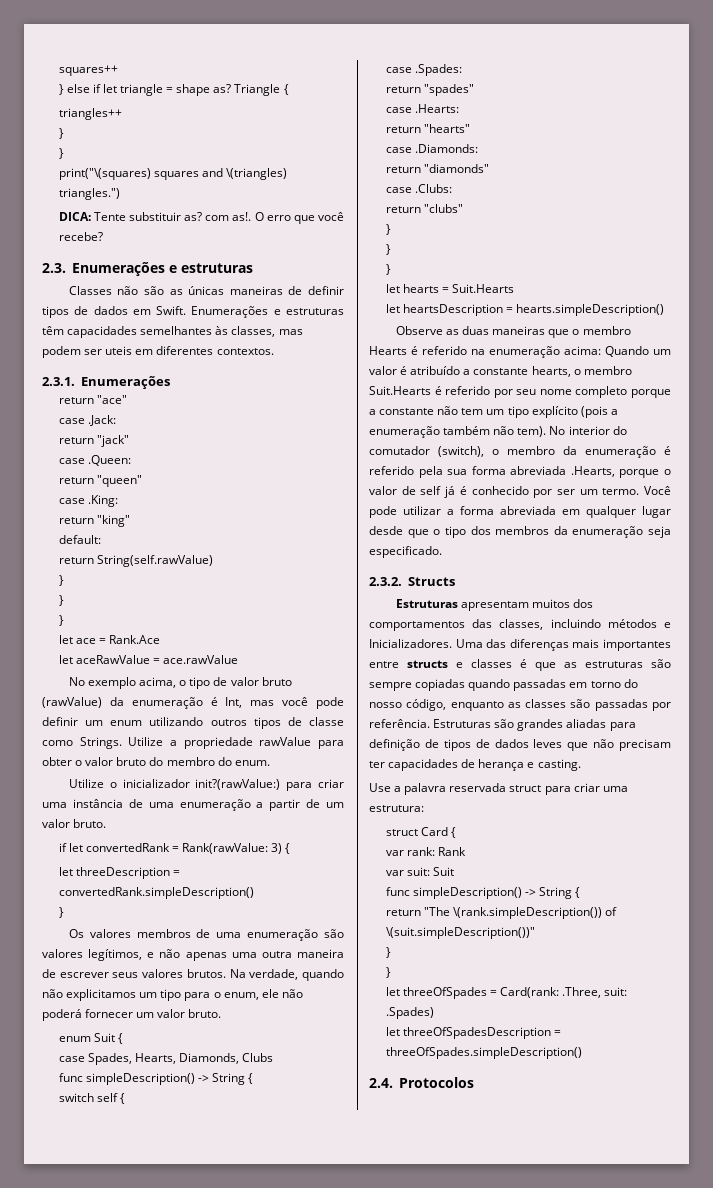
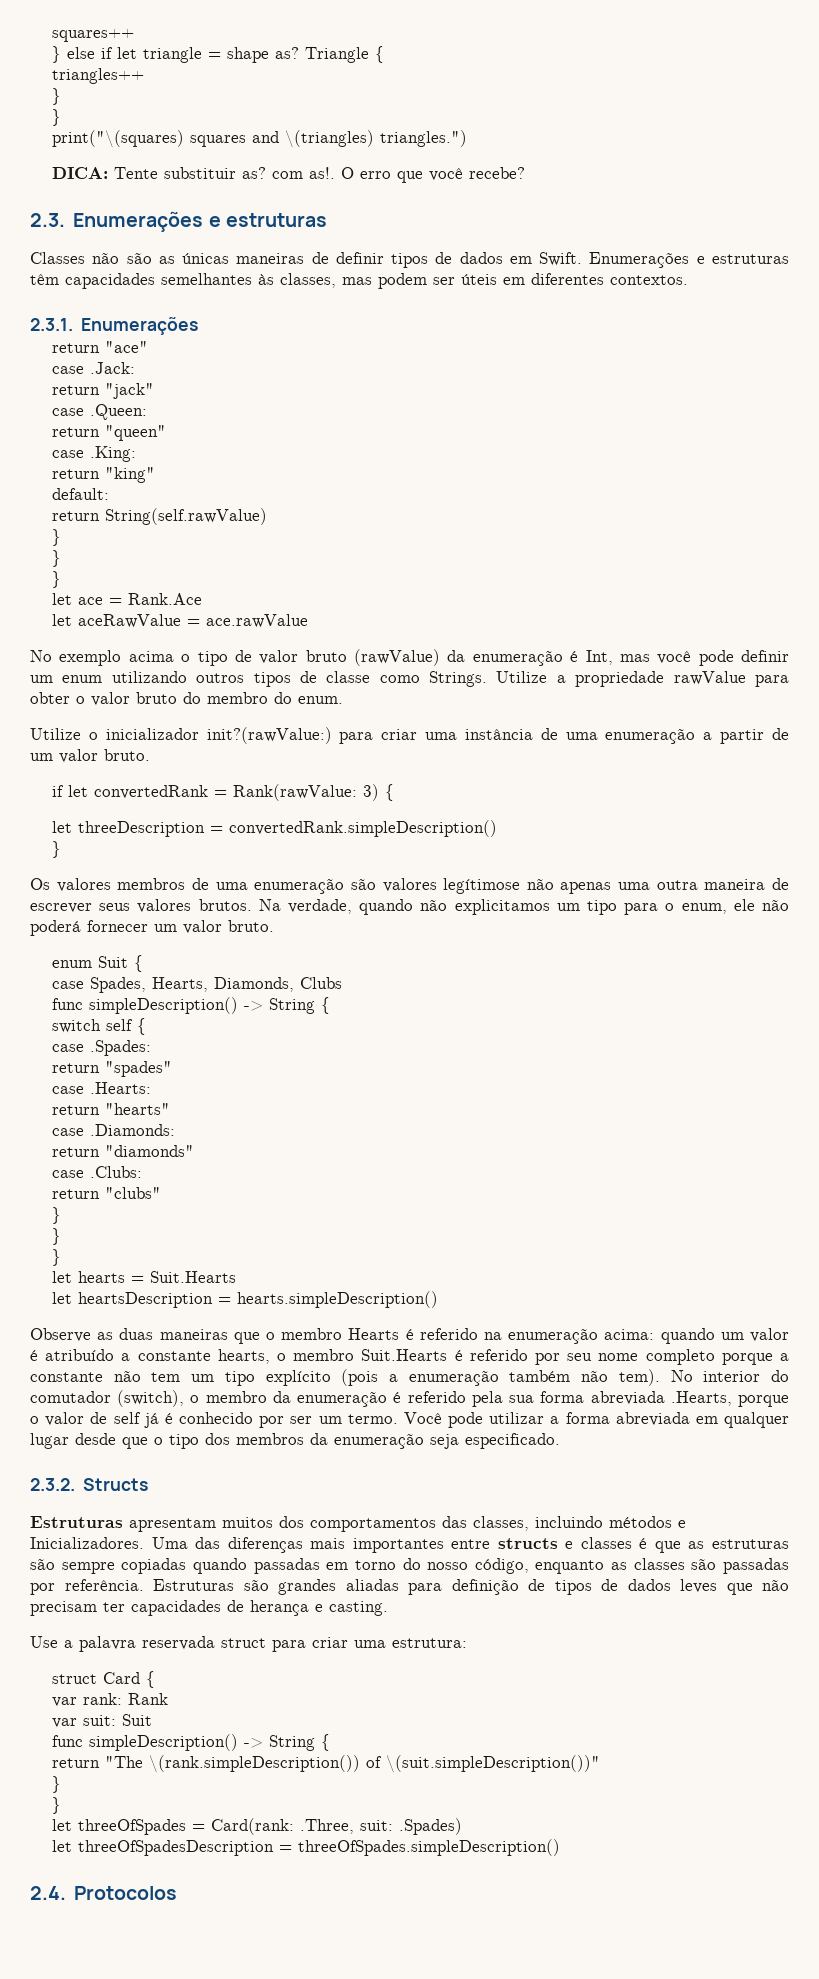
- Enumerações e estruturas têm capacidades semelhantes às classes, mas podem ser uteis em diferentes contextos.
+ Enumerações e estruturas têm capacidades semelhantes às classes, mas podem ser úteis em diferentes contextos.
- No exemplo acima, o tipo de valor bruto (rawValue) da enumeração é Int, mas você pode definir um enum utilizando outros tipos de classe como Strings.
+ No exemplo acima o tipo de valor bruto (rawValue) da enumeração é Int, mas você pode definir um enum utilizando outros tipos de classe como Strings.
- Os valores membros de uma enumeração são valores legítimos, e não apenas uma outra maneira de escrever seus valores brutos.
+ Os valores membros de uma enumeração são valores legítimose não apenas uma outra maneira de escrever seus valores brutos.
- Observe as duas maneiras que o membro Hearts é referido na enumeração acima: Quando um valor é atribuído a constante hearts, o membro Suit.Hearts é referido por seu nome completo porque a constante não tem um tipo explícito (pois a enumeração também não tem).
+ Observe as duas maneiras que o membro Hearts é referido na enumeração acima: quando um valor é atribuído a constante hearts, o membro Suit.Hearts é referido por seu nome completo porque a constante não tem um tipo explícito (pois a enumeração também não tem).

